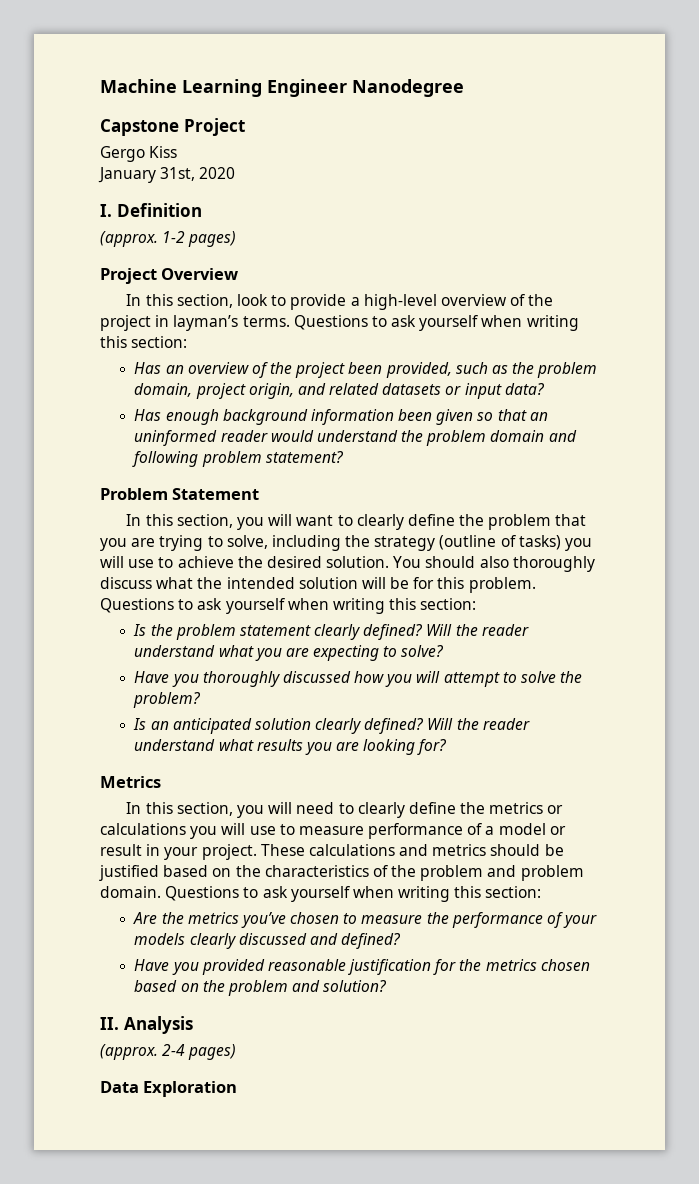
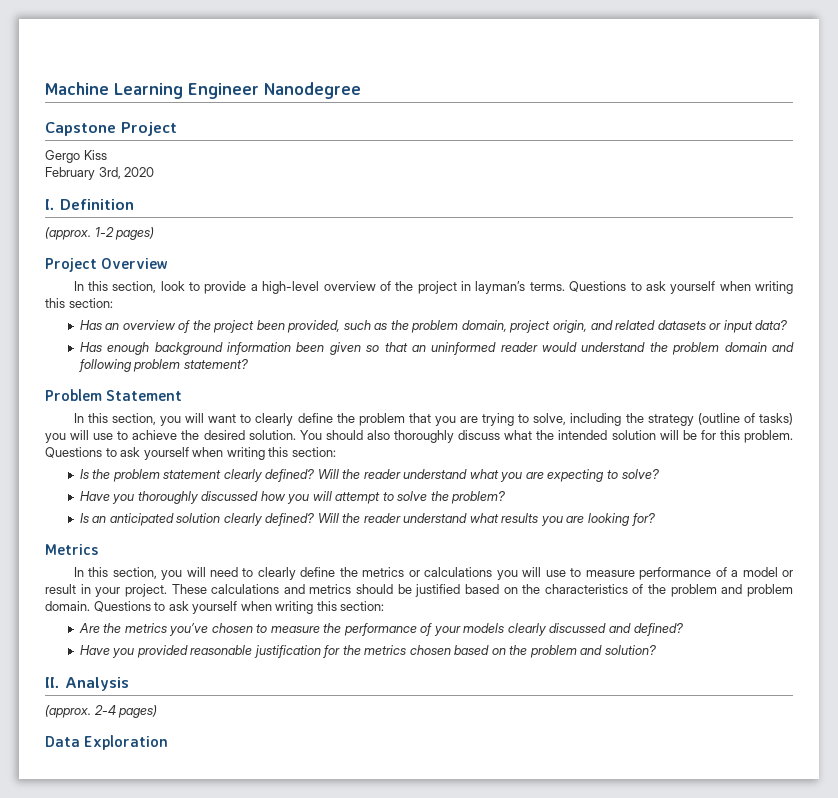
- January 31st, 2020
+ February 3rd, 2020

